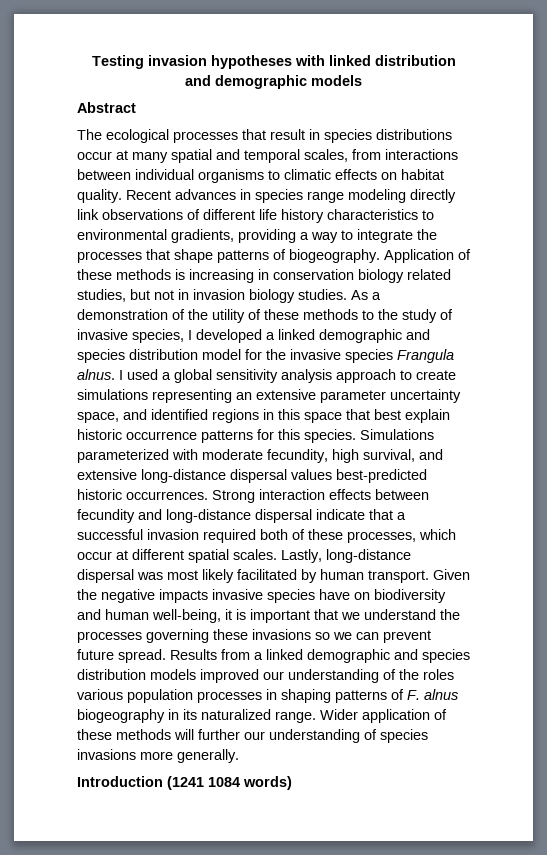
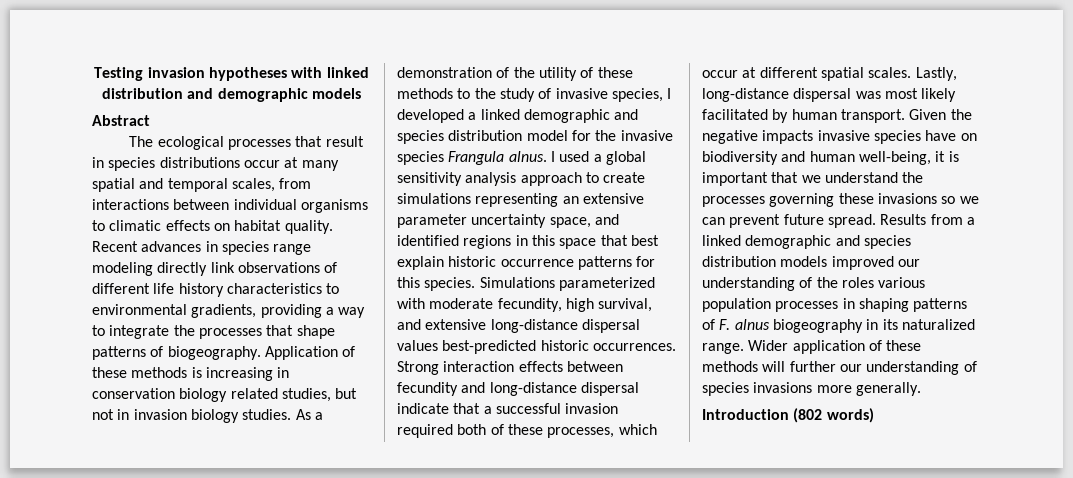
- Introduction (1241 1084 words)
+ Introduction (802 words)

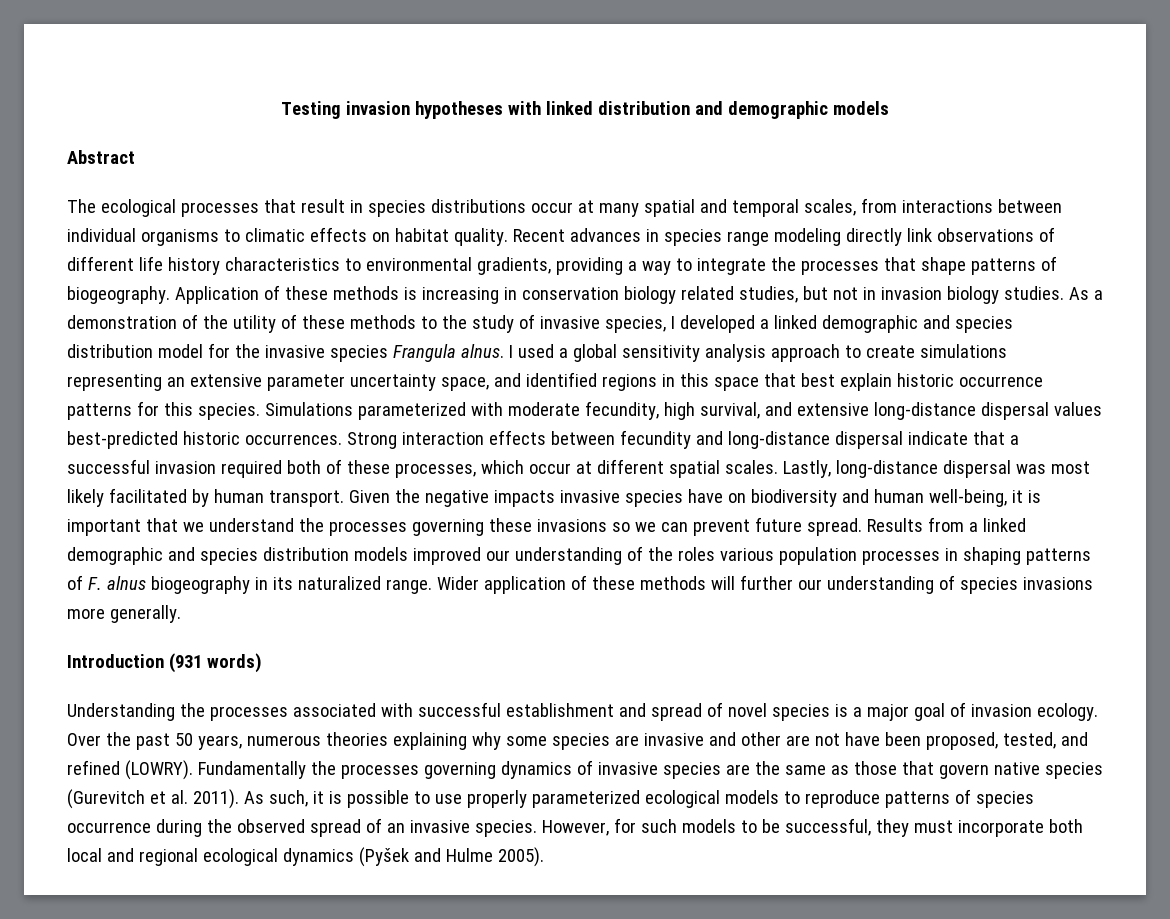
- Introduction (802 words)
+ Introduction (931 words)
+ Understanding the processes associated with successful establishment and spread of novel species is a major goal of invasion ecology. Over the past 50 years, numerous theories explaining why some species are invasive and other are not have been proposed, tested, and refined (LOWRY). Fundamentally the processes governing dynamics of invasive species are the same as those that govern native species (Gurevitch et al. 2011). As such, it is possible to use properly parameterized ecological models to reproduce patterns of species occurrence during the observed spread of an invasive species. However, for such models to be successful, they must incorporate both local and regional ecological dynamics (Pyšek and Hulme 2005).

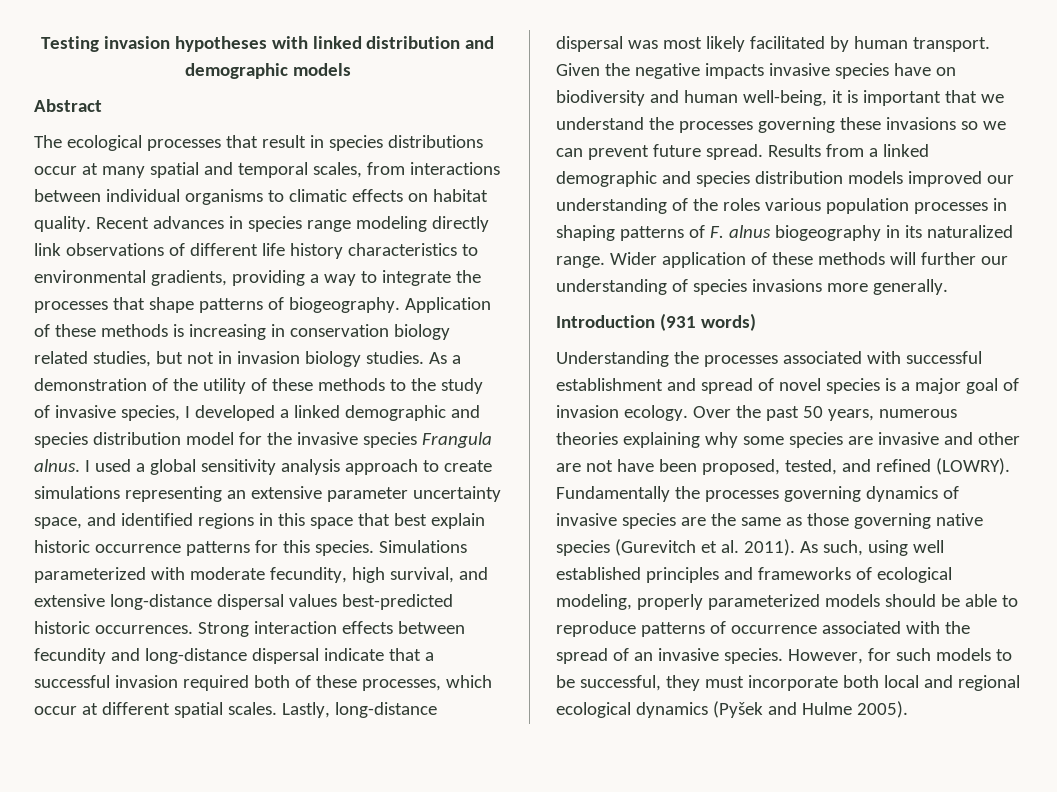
- Fundamentally the processes governing dynamics of invasive species are the same as those that govern native species (Gurevitch et al. 2011).
+ Fundamentally the processes governing dynamics of invasive species are the same as those governing native species (Gurevitch et al. 2011).
- As such, it is possible to use properly parameterized ecological models to reproduce patterns of species occurrence during the observed spread of an invasive species.
+ As such, using well established principles and frameworks of ecological modeling, properly parameterized models should be able to reproduce patterns of occurrence associated with the spread of an invasive species.

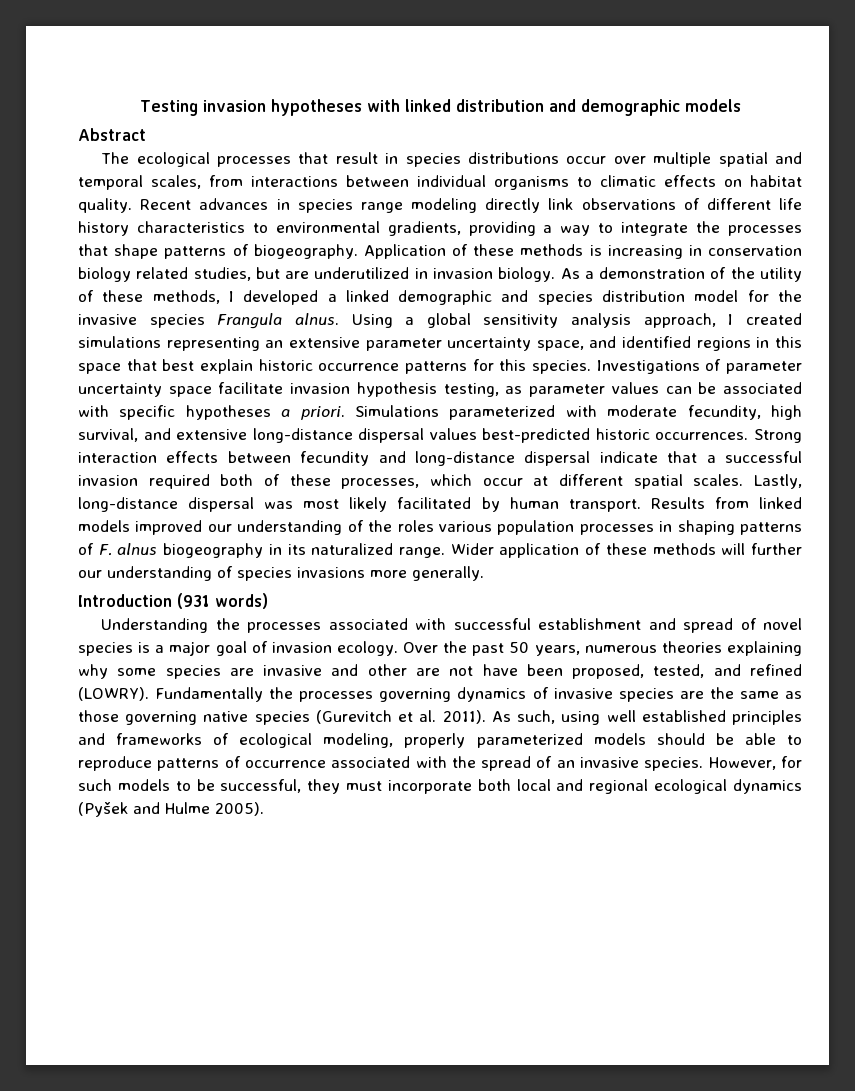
- The ecological processes that result in species distributions occur at many spatial and temporal scales, from interactions between individual organisms to climatic effects on habitat quality.
+ The ecological processes that result in species distributions occur over multiple spatial and temporal scales, from interactions between individual organisms to climatic effects on habitat quality.
- Application of these methods is increasing in conservation biology related studies, but not in invasion biology studies.
+ Application of these methods is increasing in conservation biology related studies, but are underutilized in invasion biology.
- As a demonstration of the utility of these methods to the study of invasive species, I developed a linked demographic and species distribution model for the invasive species Frangula alnus.
+ As a demonstration of the utility of these methods, I developed a linked demographic and species distribution model for the invasive species Frangula alnus.
- I used a global sensitivity analysis approach to create simulations representing an extensive parameter uncertainty space, and identified regions in this space that best explain historic occurrence patterns for this species.
+ Using a global sensitivity analysis approach, I created simulations representing an extensive parameter uncertainty space, and identified regions in this space that best explain historic occurrence patterns for this species.
+ Investigations of parameter uncertainty space facilitate invasion hypothesis testing, as parameter values can be associated with specific hypotheses a priori.
- Given the negative impacts invasive species have on biodiversity and human well-being, it is important that we understand the processes governing these invasions so we can prevent future spread. Results from a linked demographic and species distribution models improved our understanding of the roles various population processes in shaping patterns of F. alnus biogeography in its naturalized range.
+ Results from linked models improved our understanding of the roles various population processes in shaping patterns of F. alnus biogeography in its naturalized range.

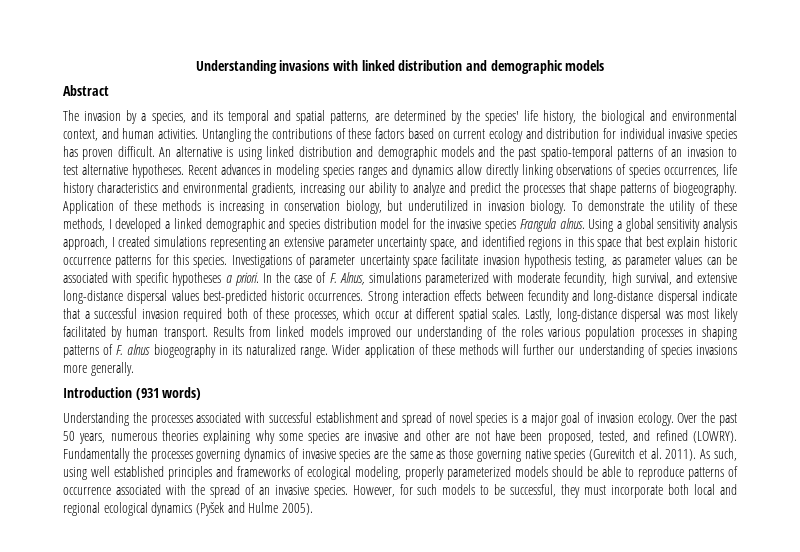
- Testing invasion hypotheses with linked distribution and demographic models
+ Understanding invasions with linked distribution and demographic models
- The ecological processes that result in species distributions occur over multiple spatial and temporal scales, from interactions between individual organisms to climatic effects on habitat quality. Recent advances in species range modeling directly link observations of different life history characteristics to environmental gradients, providing a way to integrate the processes that shape patterns of biogeography.
+ The invasion by a species, and its temporal and spatial patterns, are determined by the species' life history, the biological and environmental context, and human activities. Untangling the contributions of these factors based on current ecology and distribution for individual invasive species has proven difficult. An alternative is using linked distribution and demographic models and the past spatio-temporal patterns of an invasion to test alternative hypotheses. Recent advances in modeling species ranges and dynamics allow directly linking observations of species occurrences, life history characteristics and environmental gradients, increasing our ability to analyze and predict the processes that shape patterns of biogeography.
- Application of these methods is increasing in conservation biology related studies, but are underutilized in invasion biology. As a demonstration of the utility of these methods, I developed a linked demographic and species distribution model for the invasive species Frangula alnus.
+ Application of these methods is increasing in conservation biology, but underutilized in invasion biology. To demonstrate the utility of these methods, I developed a linked demographic and species distribution model for the invasive species Frangula alnus.
- Simulations parameterized with moderate fecundity, high survival, and extensive long-distance dispersal values best-predicted historic occurrences.
+ In the case of F. Alnus, simulations parameterized with moderate fecundity, high survival, and extensive long-distance dispersal values best-predicted historic occurrences.

